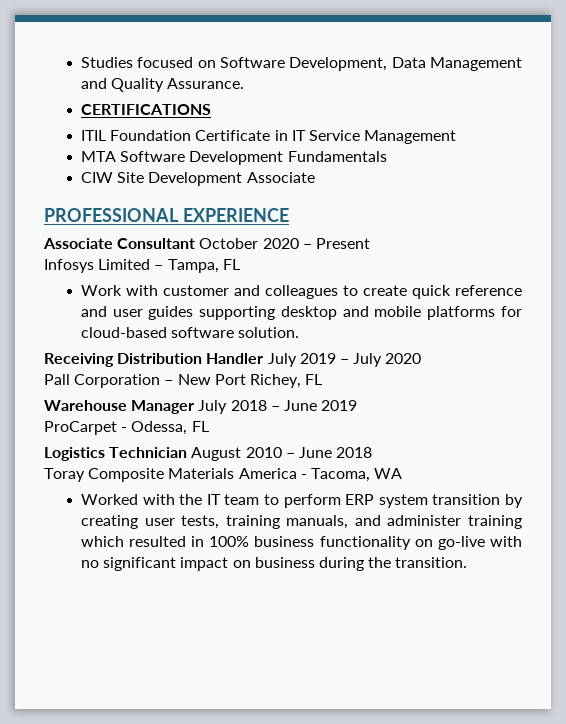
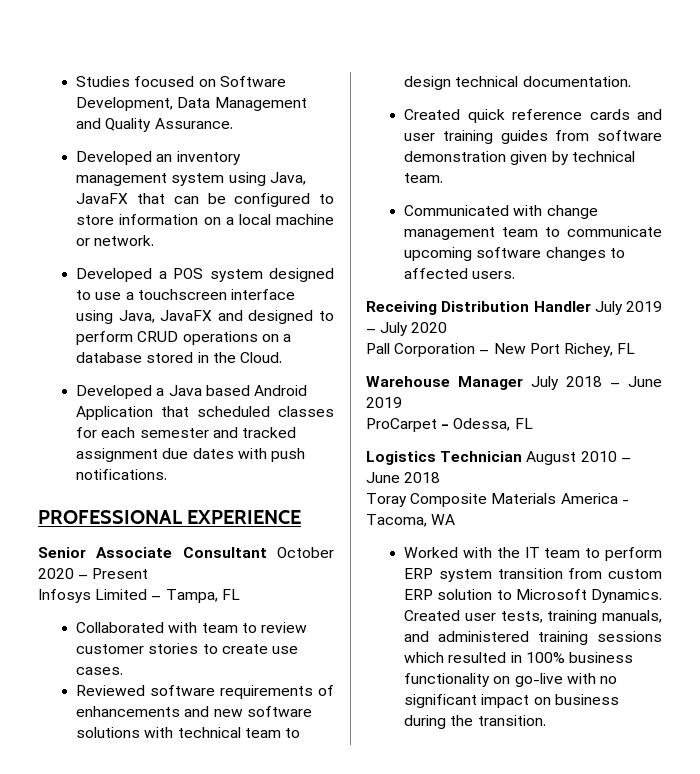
- CERTIFICATIONS
- ITIL Foundation Certificate in IT Service Management
- MTA Software Development Fundamentals
- CIW Site Development Associate
+ Developed an inventory management system using Java, JavaFX that can be configured to store information on a local machine or network.
+ Developed a POS system designed to use a touchscreen interface using Java, JavaFX and designed to perform CRUD operations on a database stored in the Cloud.
+ Developed a Java based Android Application that scheduled classes for each semester and tracked assignment due dates with push notifications.
- Associate Consultant October 2020 – Present
+ Senior Associate Consultant October 2020 – Present
- Work with customer and colleagues to create quick reference and user guides supporting desktop and mobile platforms for cloud-based software solution.
+ Collaborated with team to review customer stories to create use cases.
+ Reviewed software requirements of enhancements and new software solutions with technical team to design technical documentation.
+ Created quick reference cards and user training guides from software demonstration given by technical team.
+ Communicated with change management team to communicate upcoming software changes to affected users.
- Worked with the IT team to perform ERP system transition by creating user tests, training manuals, and administer training which resulted in 100% business functionality on go-live with no significant impact on business during the transition.
+ Worked with the IT team to perform ERP system transition from custom ERP solution to Microsoft Dynamics. Created user tests, training manuals, and administered training sessions which resulted in 100% business functionality on go-live with no significant impact on business during the transition.

